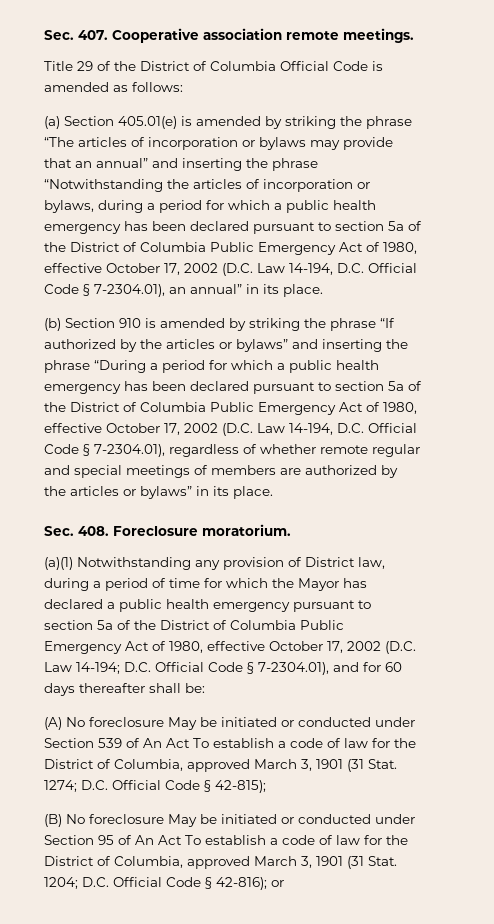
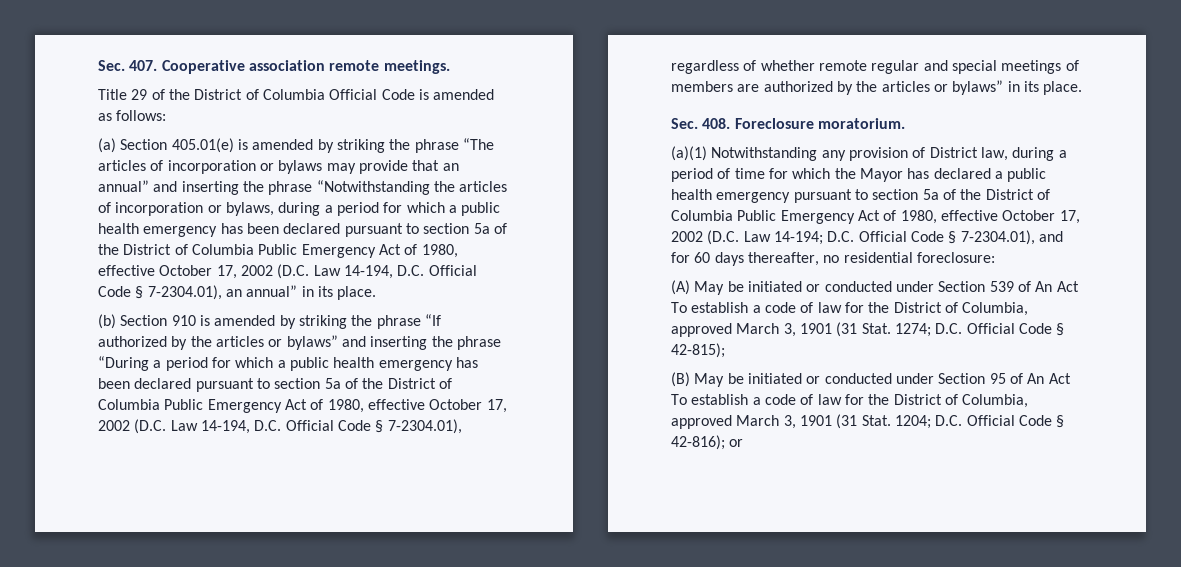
- (a)(1) Notwithstanding any provision of District law, during a period of time for which the Mayor has declared a public health emergency pursuant to section 5a of the District of Columbia Public Emergency Act of 1980, effective October 17, 2002 (D.C. Law 14-194; D.C. Official Code § 7-2304.01), and for 60 days thereafter shall be:
+ (a)(1) Notwithstanding any provision of District law, during a period of time for which the Mayor has declared a public health emergency pursuant to section 5a of the District of Columbia Public Emergency Act of 1980, effective October 17, 2002 (D.C. Law 14-194; D.C. Official Code § 7-2304.01), and for 60 days thereafter, no residential foreclosure:
- (A) No foreclosure May be initiated or conducted under Section 539 of An Act To establish a code of law for the District of Columbia, approved March 3, 1901 (31 Stat.
+ (A) May be initiated or conducted under Section 539 of An Act To establish a code of law for the District of Columbia, approved March 3, 1901 (31 Stat.
- (B) No foreclosure May be initiated or conducted under Section 95 of An Act To establish a code of law for the District of Columbia, approved March 3, 1901 (31 Stat.
+ (B) May be initiated or conducted under Section 95 of An Act To establish a code of law for the District of Columbia, approved March 3, 1901 (31 Stat.

